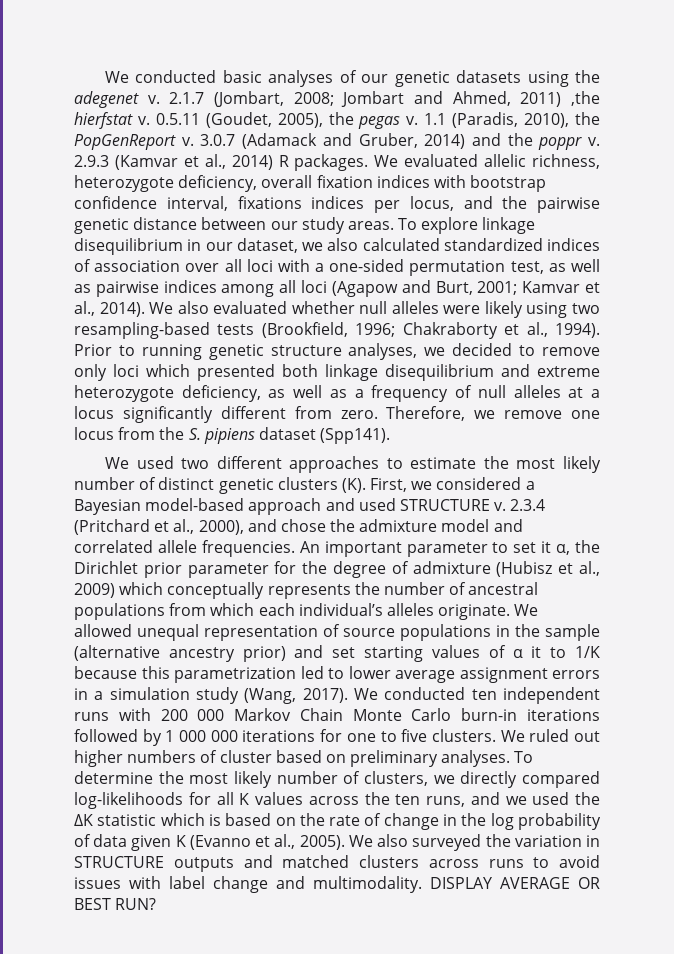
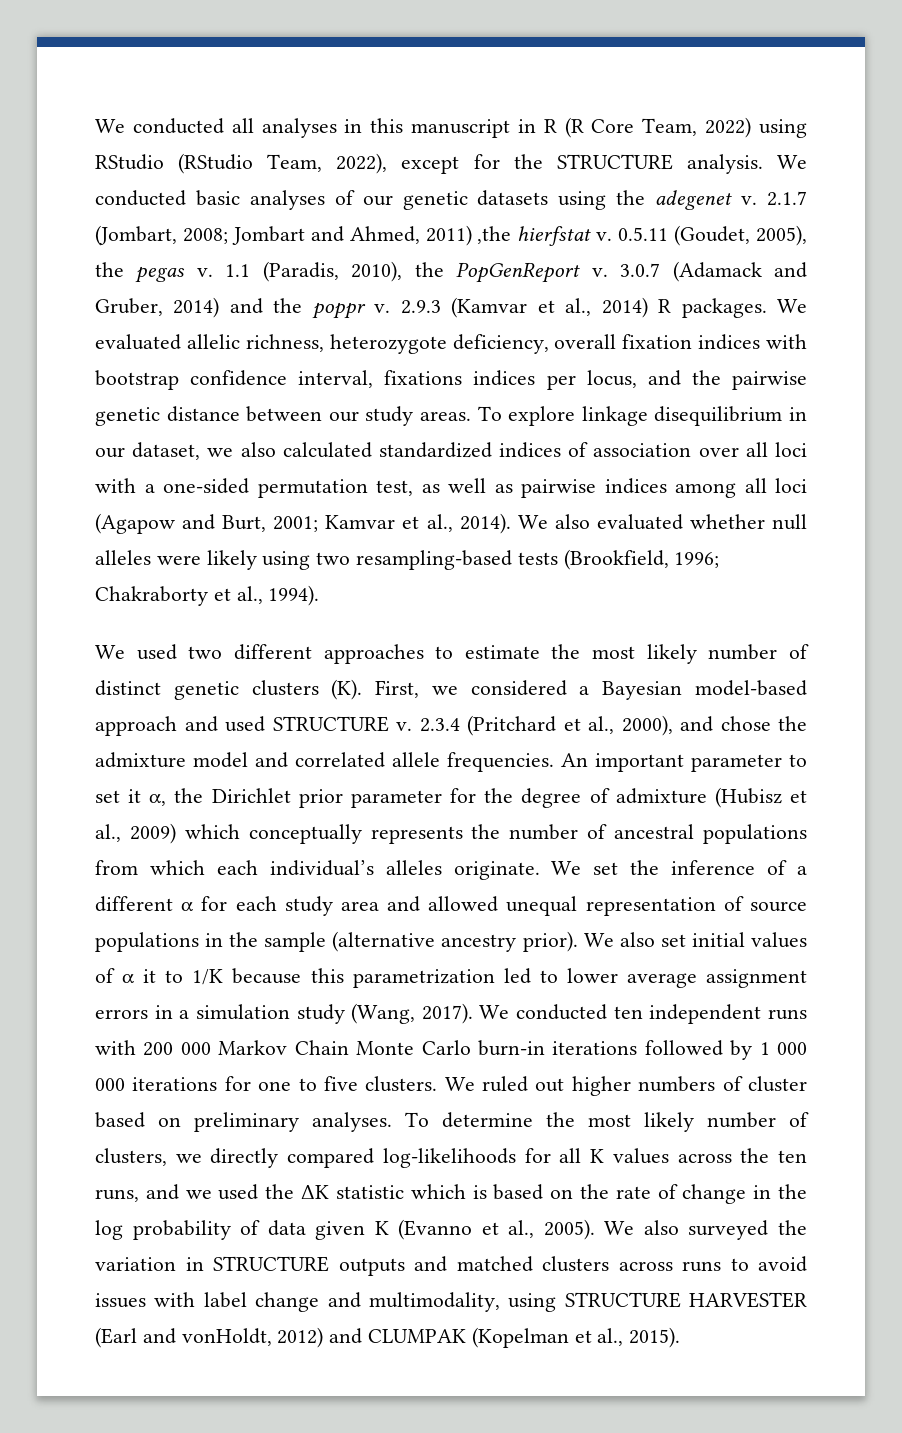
- We conducted basic analyses of our genetic datasets using the adegenet v.
+ We conducted all analyses in this manuscript in R (R Core Team, 2022) using RStudio (RStudio Team, 2022), except for the STRUCTURE analysis. We conducted basic analyses of our genetic datasets using the adegenet v.
- Prior to running genetic structure analyses, we decided to remove only loci which presented both linkage disequilibrium and extreme heterozygote deficiency, as well as a frequency of null alleles at a locus significantly different from zero. Therefore, we remove one locus from the S. pipiens dataset (Spp141).
- We allowed unequal representation of source populations in the sample (alternative ancestry prior) and set starting values of α it to 1/K because this parametrization led to lower average assignment errors in a simulation study (Wang, 2017).
+ We set the inference of a different α for each study area and allowed unequal representation of source populations in the sample (alternative ancestry prior). We also set initial values of α it to 1/K because this parametrization led to lower average assignment errors in a simulation study (Wang, 2017).
- We also surveyed the variation in STRUCTURE outputs and matched clusters across runs to avoid issues with label change and multimodality. DISPLAY AVERAGE OR BEST RUN?
+ We also surveyed the variation in STRUCTURE outputs and matched clusters across runs to avoid issues with label change and multimodality, using STRUCTURE HARVESTER (Earl and vonHoldt, 2012) and CLUMPAK (Kopelman et al., 2015).

